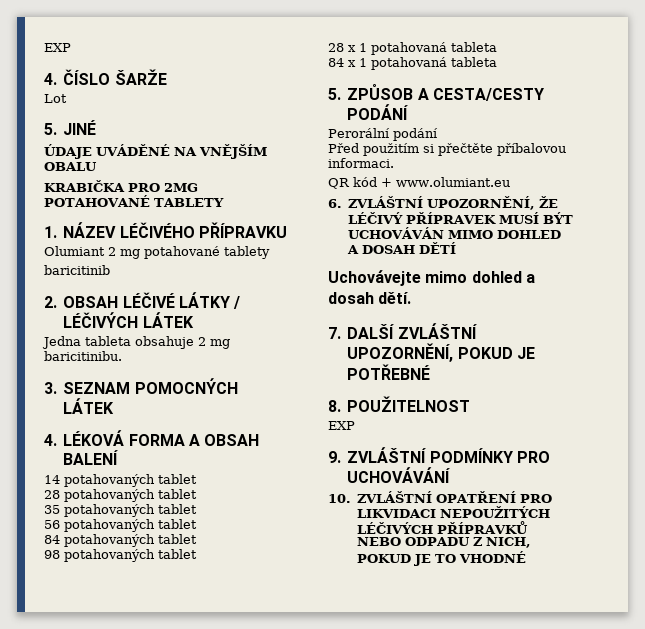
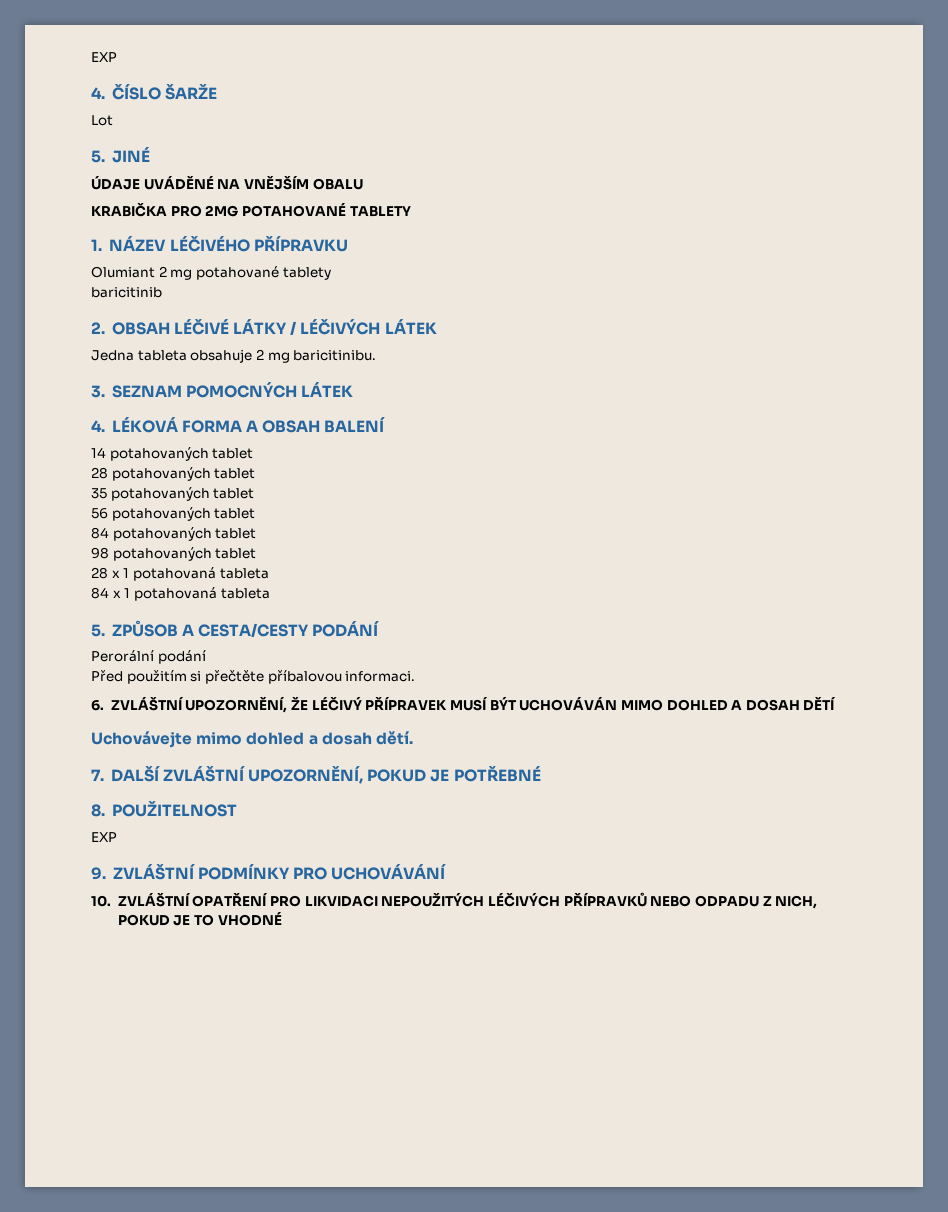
- QR kód + www.olumiant.eu

